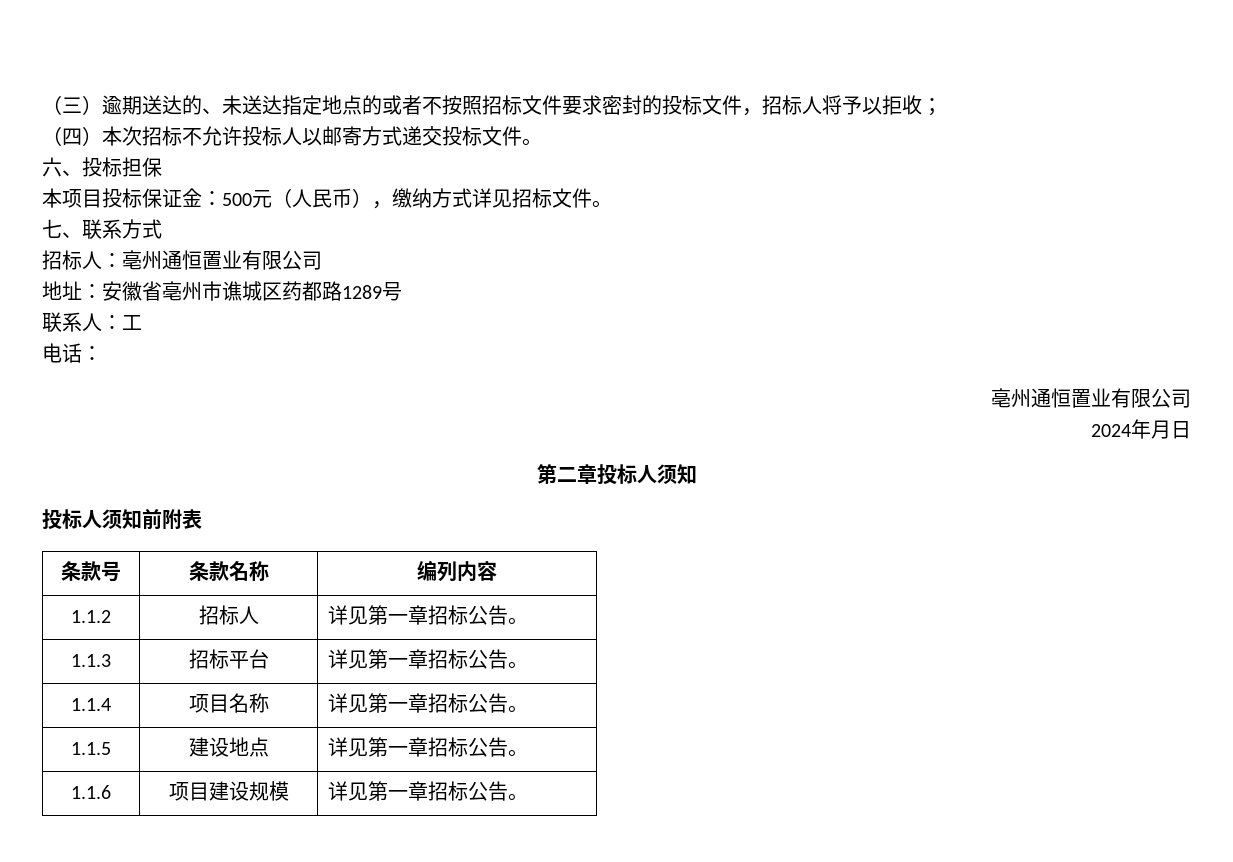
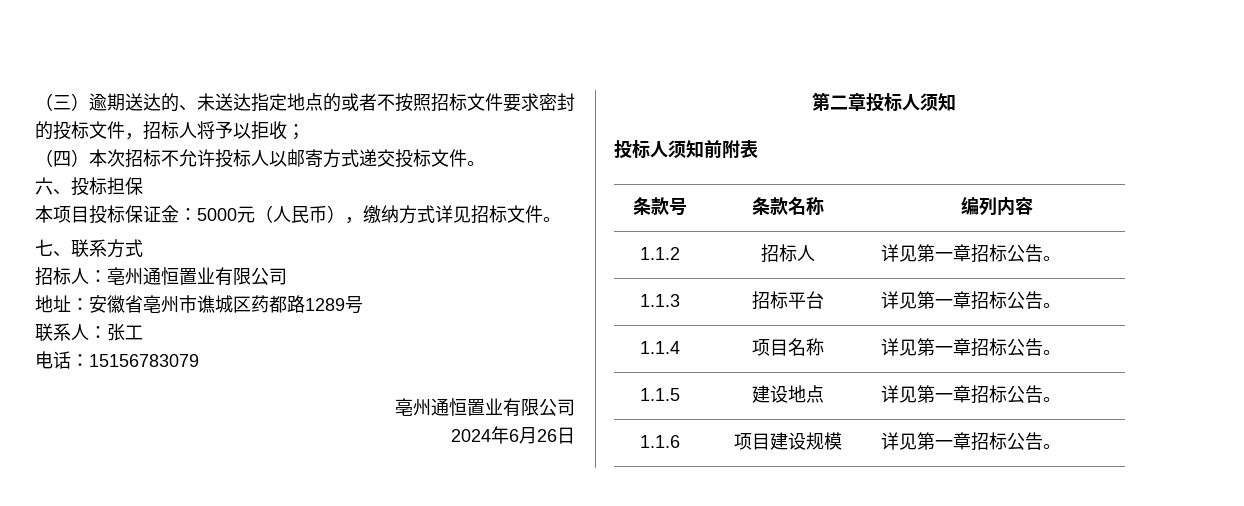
- 本项目投标保证金：500元（人民币），缴纳方式详见招标文件。
+ 本项目投标保证金：5000元（人民币），缴纳方式详见招标文件。
- 联系人：工
+ 联系人：张工
- 电话：
+ 电话：15156783079
- 2024年月日
+ 2024年6月26日

